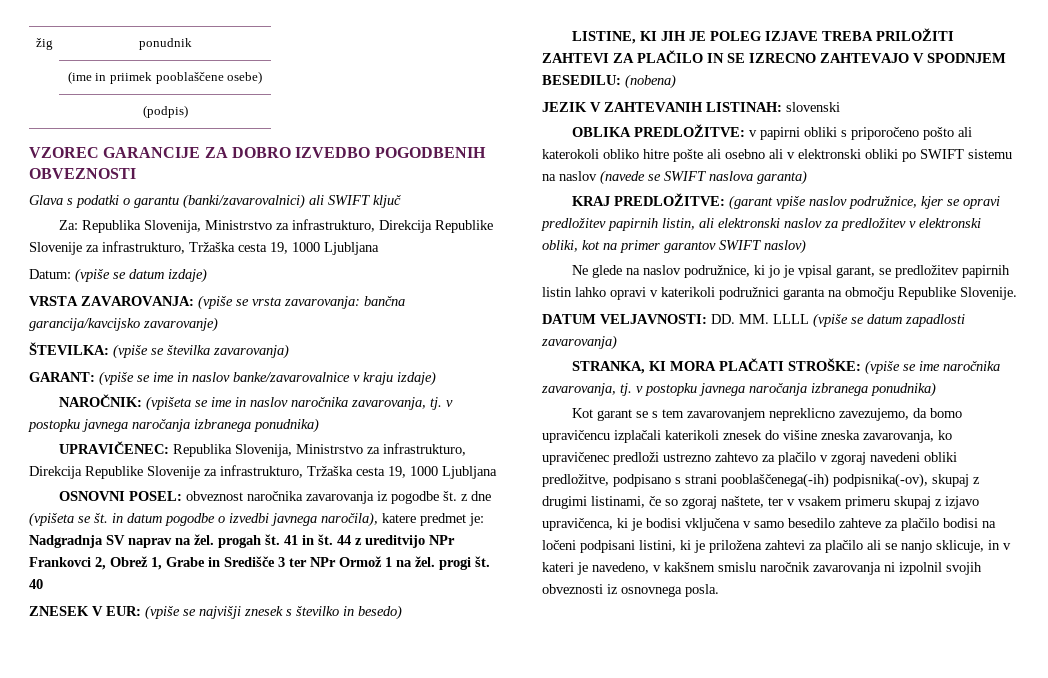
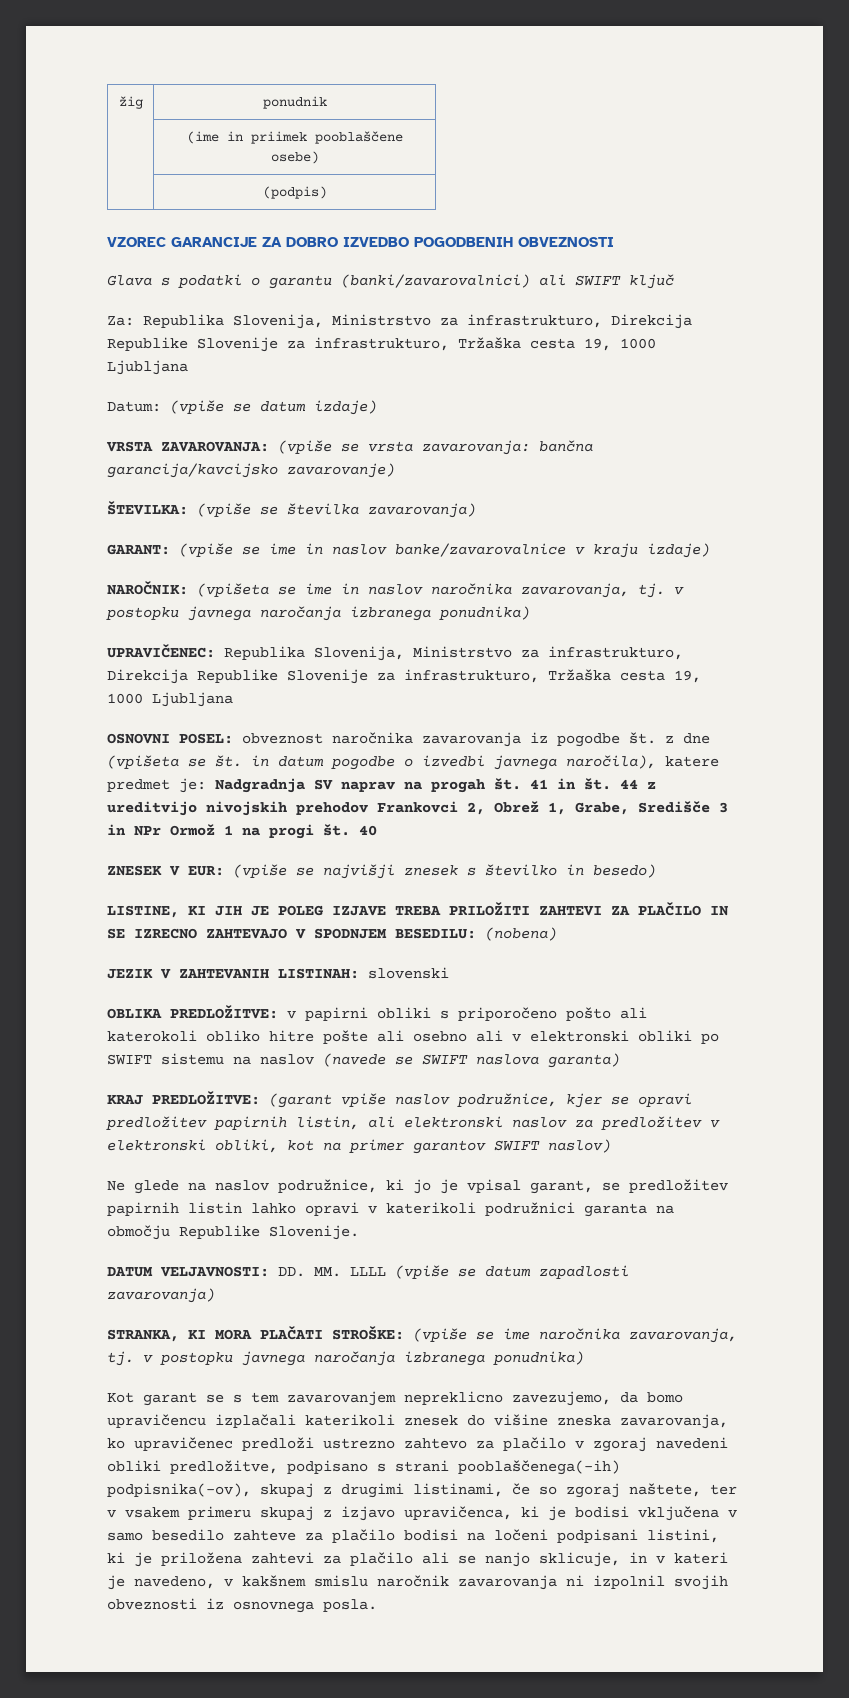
- OSNOVNI POSEL: obveznost naročnika zavarovanja iz pogodbe št. z dne (vpišeta se št. in datum pogodbe o izvedbi javnega naročila), katere predmet je: Nadgradnja SV naprav na žel. progah št.
+ OSNOVNI POSEL: obveznost naročnika zavarovanja iz pogodbe št. z dne (vpišeta se št. in datum pogodbe o izvedbi javnega naročila), katere predmet je: Nadgradnja SV naprav na progah št.
- 44 z ureditvijo NPr Frankovci 2, Obrež 1, Grabe in Središče 3 ter NPr Ormož 1 na žel. progi št.
+ 44 z ureditvijo nivojskih prehodov Frankovci 2, Obrež 1, Grabe, Središče 3 in NPr Ormož 1 na progi št.

